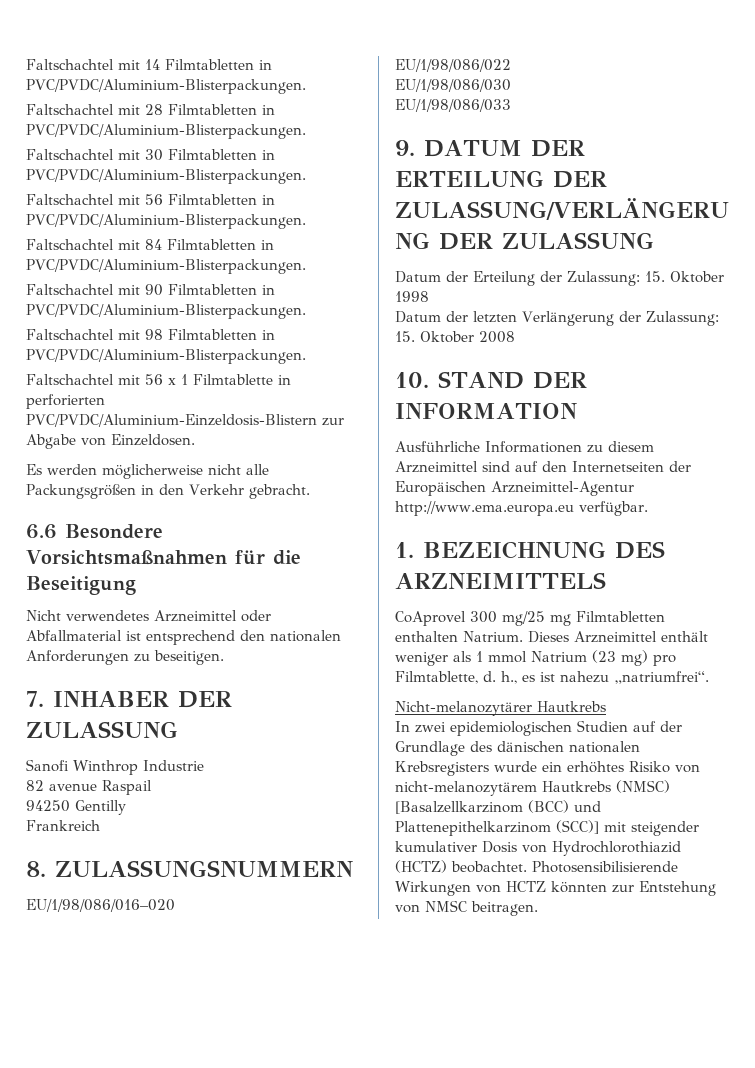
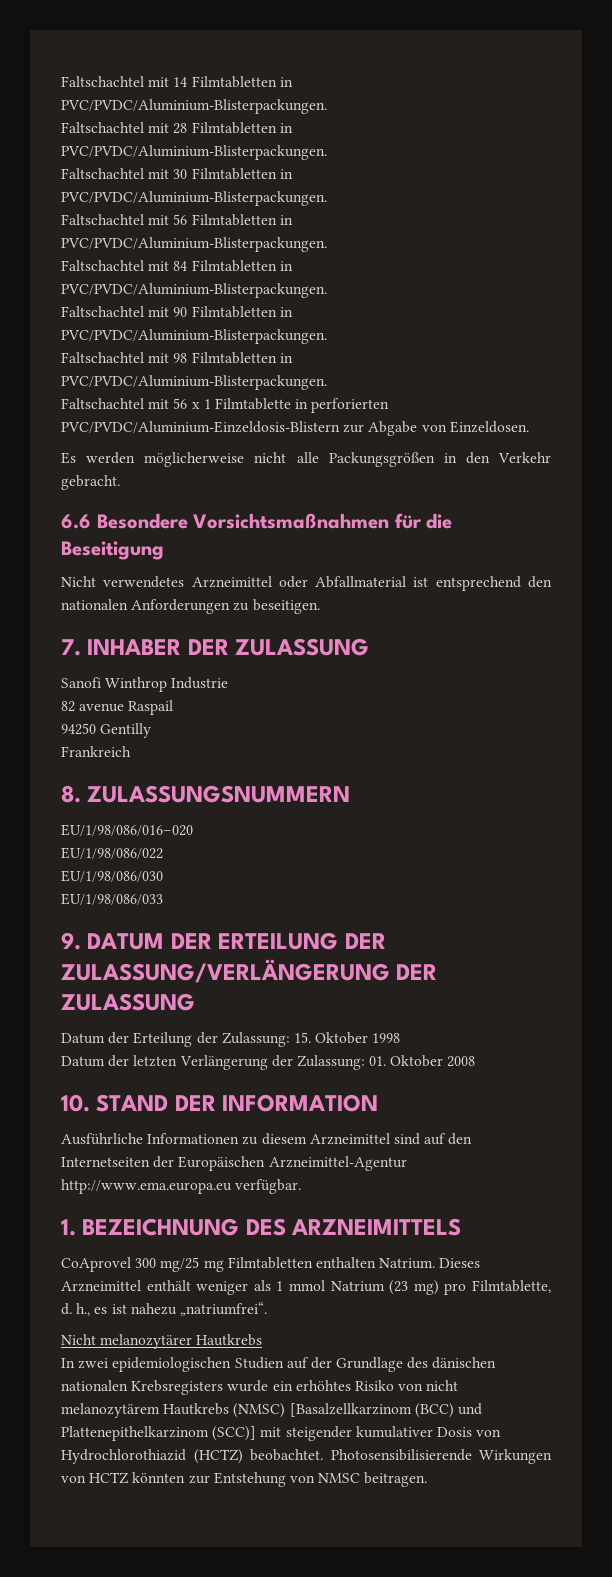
- Datum der letzten Verlängerung der Zulassung: 15. Oktober 2008
+ Datum der letzten Verlängerung der Zulassung: 01. Oktober 2008
- Nicht-melanozytärer Hautkrebs
+ Nicht melanozytärer Hautkrebs
- In zwei epidemiologischen Studien auf der Grundlage des dänischen nationalen Krebsregisters wurde ein erhöhtes Risiko von nicht-melanozytärem Hautkrebs (NMSC) [Basalzellkarzinom (BCC) und Plattenepithelkarzinom (SCC)] mit steigender kumulativer Dosis von Hydrochlorothiazid (HCTZ) beobachtet.
+ In zwei epidemiologischen Studien auf der Grundlage des dänischen nationalen Krebsregisters wurde ein erhöhtes Risiko von nicht melanozytärem Hautkrebs (NMSC) [Basalzellkarzinom (BCC) und Plattenepithelkarzinom (SCC)] mit steigender kumulativer Dosis von Hydrochlorothiazid (HCTZ) beobachtet.

